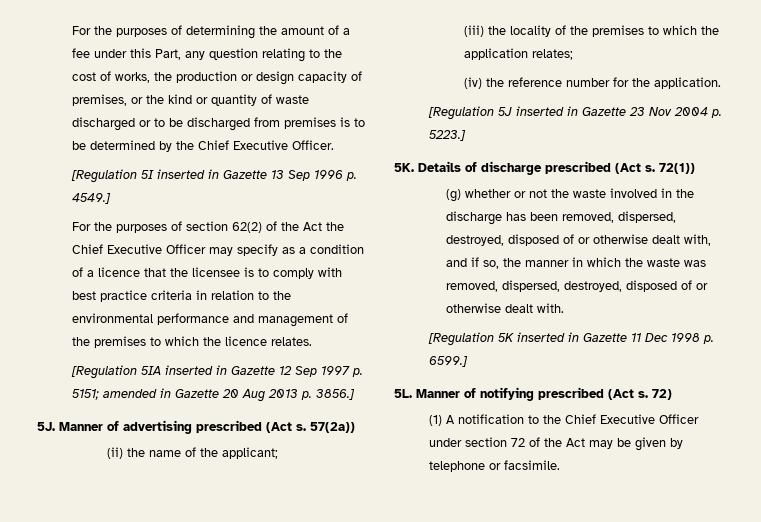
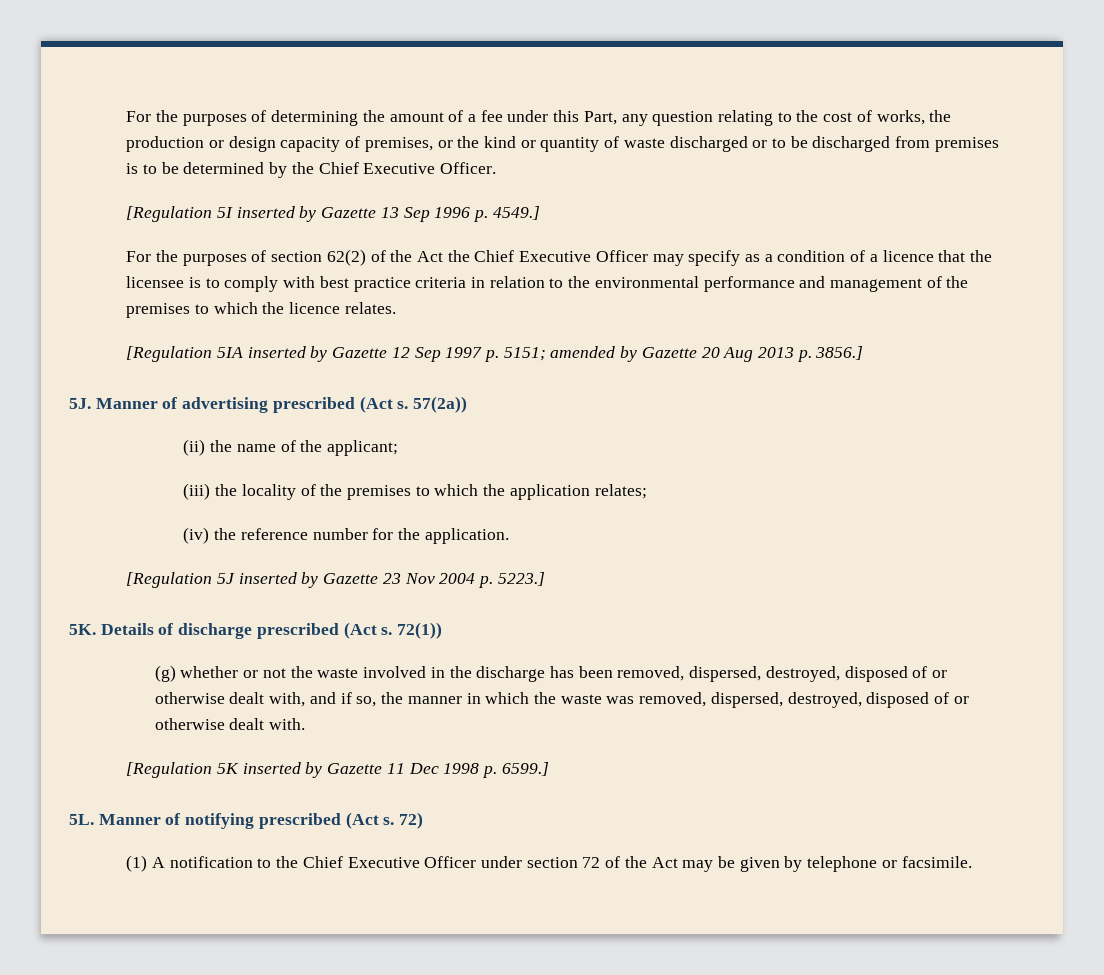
- [Regulation 5I inserted in Gazette 13 Sep 1996 p. 4549.]
+ [Regulation 5I inserted by Gazette 13 Sep 1996 p. 4549.]
- [Regulation 5IA inserted in Gazette 12 Sep 1997 p. 5151; amended in Gazette 20 Aug 2013 p. 3856.]
+ [Regulation 5IA inserted by Gazette 12 Sep 1997 p. 5151; amended by Gazette 20 Aug 2013 p. 3856.]
- [Regulation 5J inserted in Gazette 23 Nov 2004 p. 5223.]
+ [Regulation 5J inserted by Gazette 23 Nov 2004 p. 5223.]
- [Regulation 5K inserted in Gazette 11 Dec 1998 p. 6599.]
+ [Regulation 5K inserted by Gazette 11 Dec 1998 p. 6599.]

